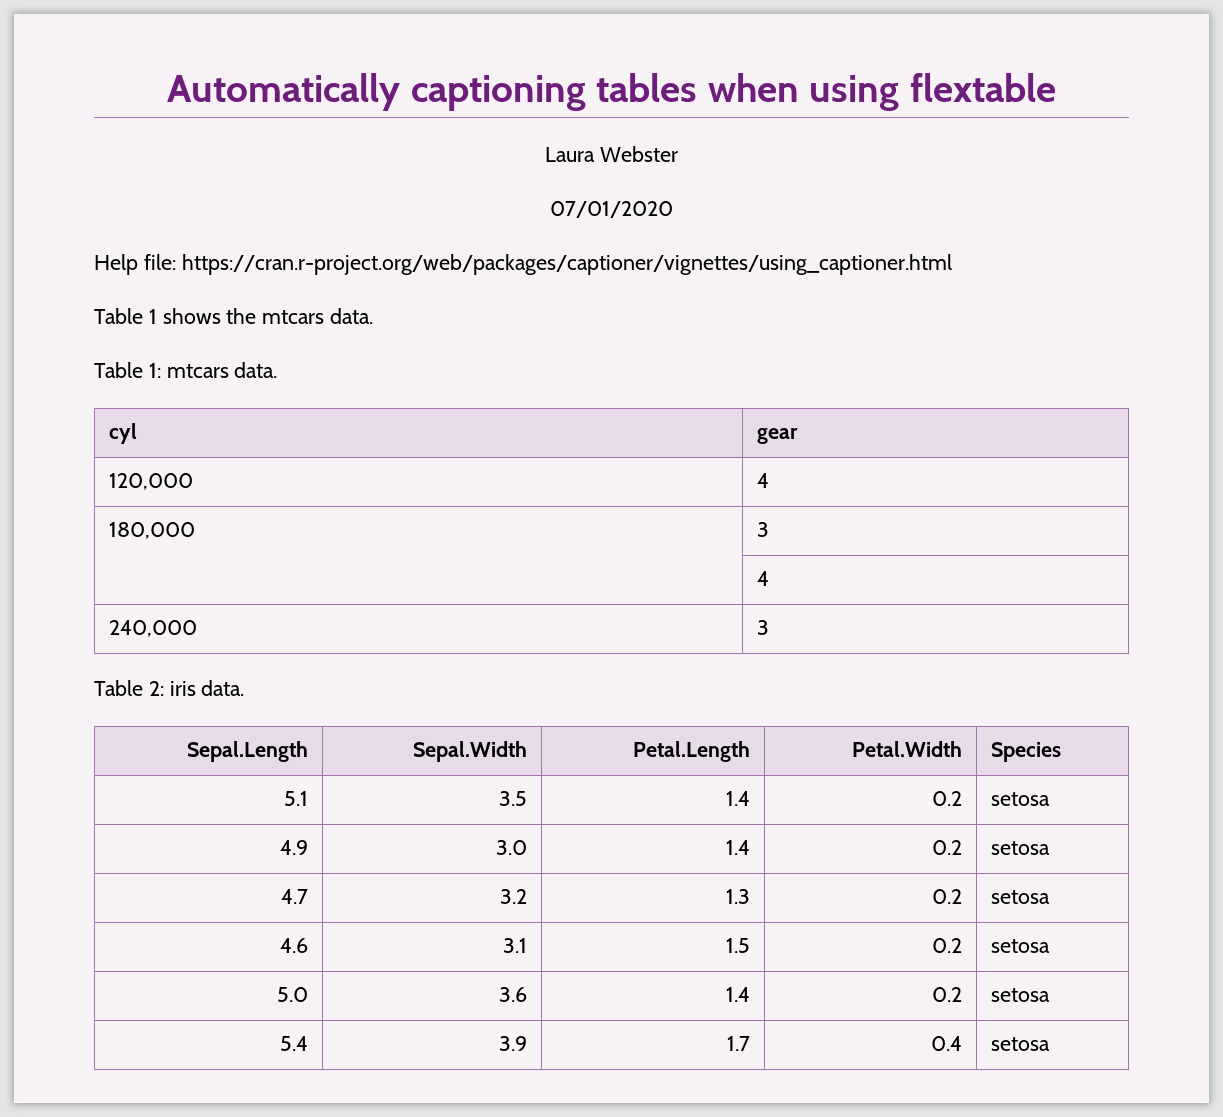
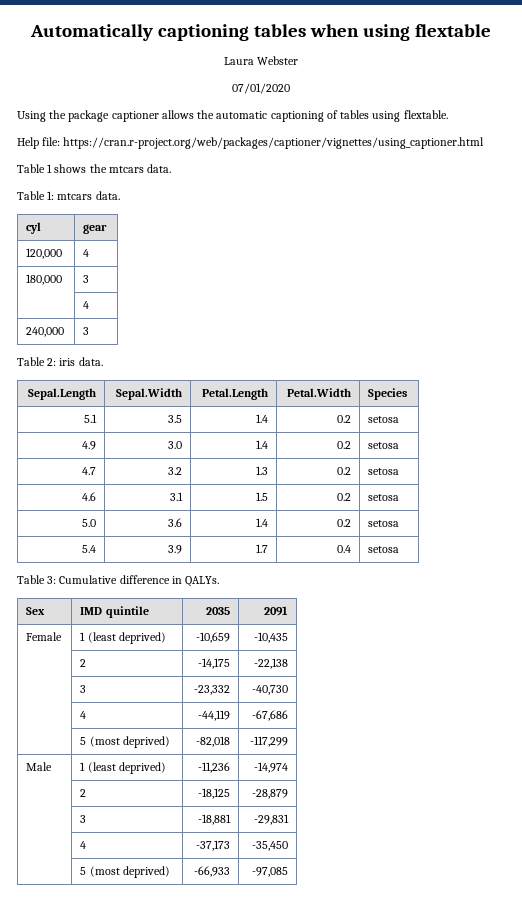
+ Using the package captioner allows the automatic captioning of tables using flextable.
+ Table 3: Cumulative difference in QALYs.
+ Sex | IMD quintile | 2035 | 2091
+ Female | 1 (least deprived) | -10,659 | -10,435
+ | 2 | -14,175 | -22,138
+ | 3 | -23,332 | -40,730
+ | 4 | -44,119 | -67,686
+ | 5 (most deprived) | -82,018 | -117,299
+ Male | 1 (least deprived) | -11,236 | -14,974
+ | 2 | -18,125 | -28,879
+ | 3 | -18,881 | -29,831
+ | 4 | -37,173 | -35,450
+ | 5 (most deprived) | -66,933 | -97,085

